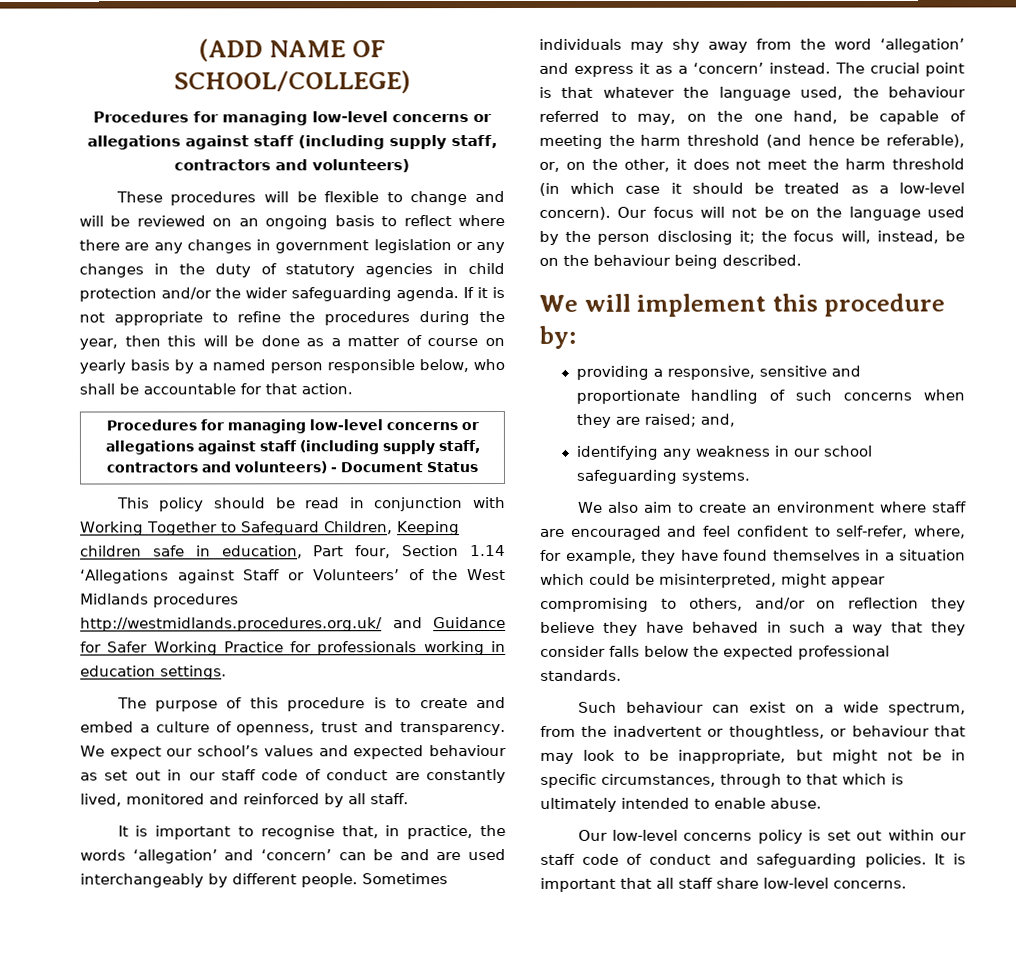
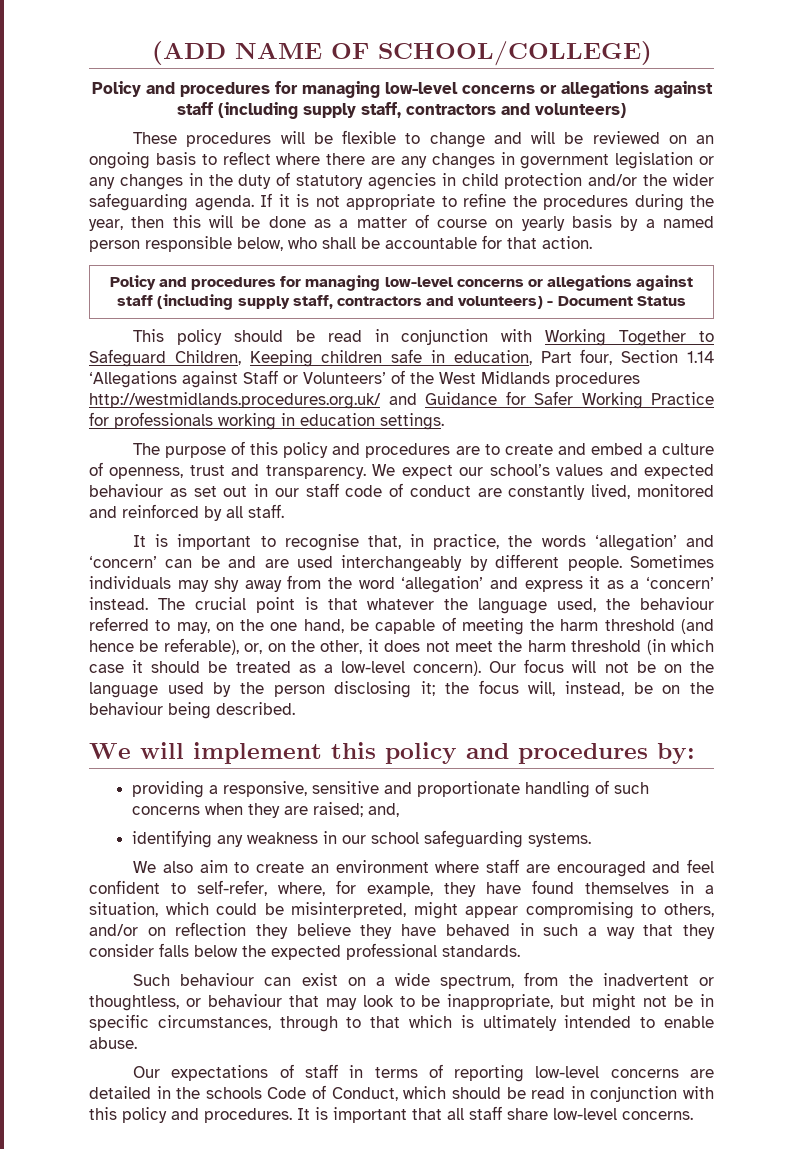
  (ADD NAME OF SCHOOL/COLLEGE)
- Procedures for managing low-level concerns or allegations against staff (including supply staff, contractors and volunteers)
+ Policy and procedures for managing low-level concerns or allegations against staff (including supply staff, contractors and volunteers)
- Procedures for managing low-level concerns or allegations against staff (including supply staff, contractors and volunteers) - Document Status
+ Policy and procedures for managing low-level concerns or allegations against staff (including supply staff, contractors and volunteers) - Document Status
- The purpose of this procedure is to create and embed a culture of openness, trust and transparency.
+ The purpose of this policy and procedures are to create and embed a culture of openness, trust and transparency.
- We will implement this procedure by:
+ We will implement this policy and procedures by:
- We also aim to create an environment where staff are encouraged and feel confident to self-refer, where, for example, they have found themselves in a situation which could be misinterpreted, might appear compromising to others, and/or on reflection they believe they have behaved in such a way that they consider falls below the expected professional standards.
+ We also aim to create an environment where staff are encouraged and feel confident to self-refer, where, for example, they have found themselves in a situation, which could be misinterpreted, might appear compromising to others, and/or on reflection they believe they have behaved in such a way that they consider falls below the expected professional standards.
- Our low-level concerns policy is set out within our staff code of conduct and safeguarding policies.
+ Our expectations of staff in terms of reporting low-level concerns are detailed in the schools Code of Conduct, which should be read in conjunction with this policy and procedures.

